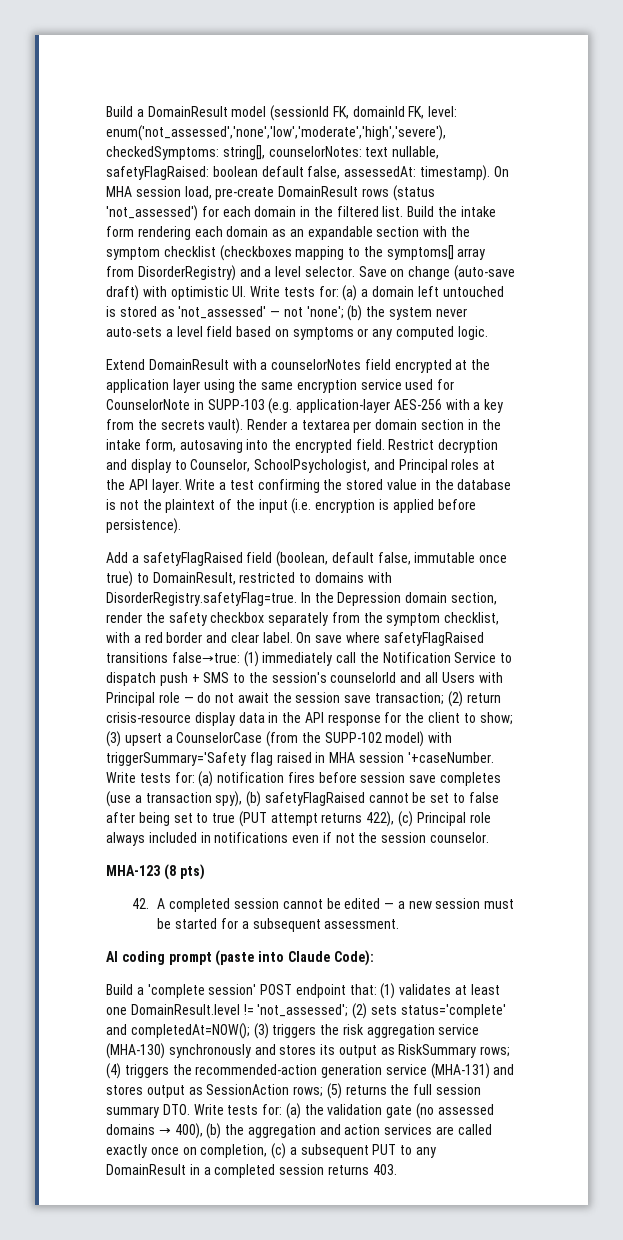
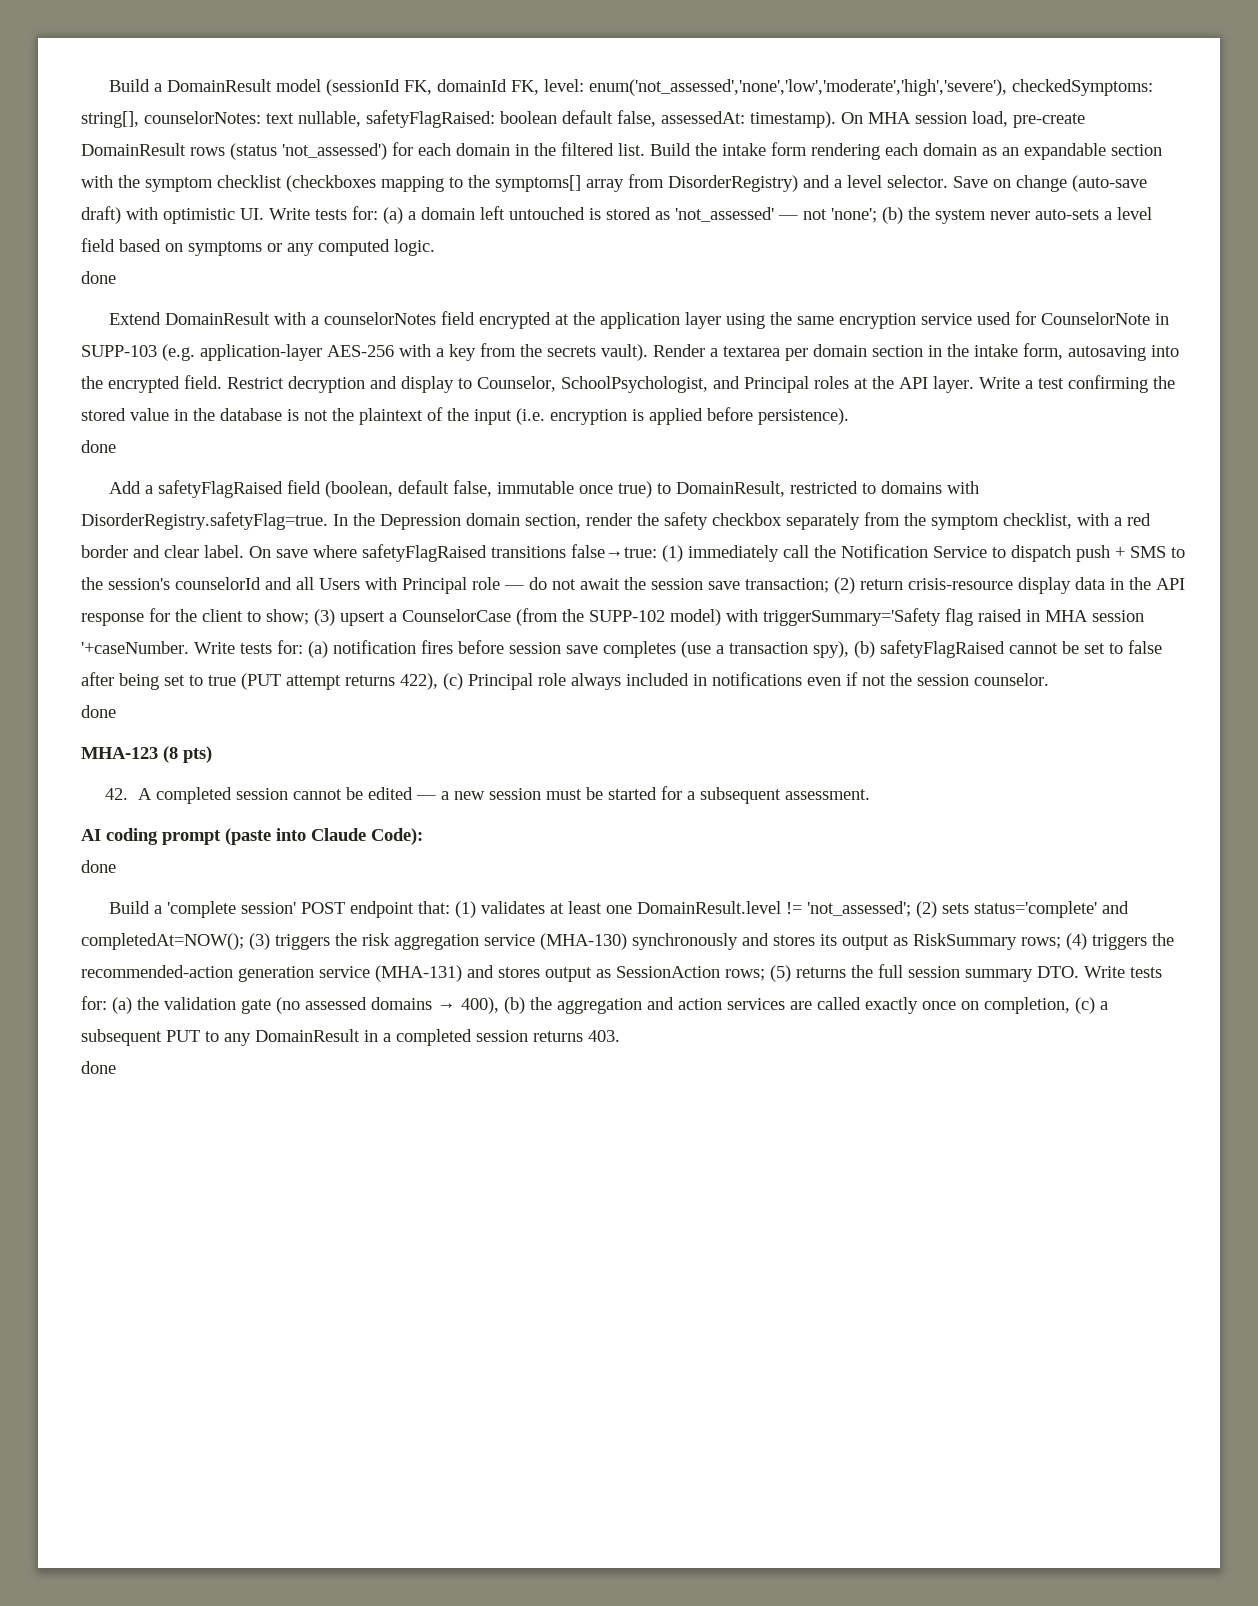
  Save on change (auto-save draft) with optimistic UI. Write tests for: (a) a domain left untouched is stored as 'not_assessed' — not 'none'; (b) the system never auto-sets a level field based on symptoms or any computed logic.
+ done
  Write a test confirming the stored value in the database is not the plaintext of the input (i.e. encryption is applied before persistence).
+ done
  Write tests for: (a) notification fires before session save completes (use a transaction spy), (b) safetyFlagRaised cannot be set to false after being set to true (PUT attempt returns 422), (c) Principal role always included in notifications even if not the session counselor.
+ done
  AI coding prompt (paste into Claude Code):
+ done
  (a) the validation gate (no assessed domains → 400), (b) the aggregation and action services are called exactly once on completion, (c) a subsequent PUT to any DomainResult in a completed session returns 403.
+ done

